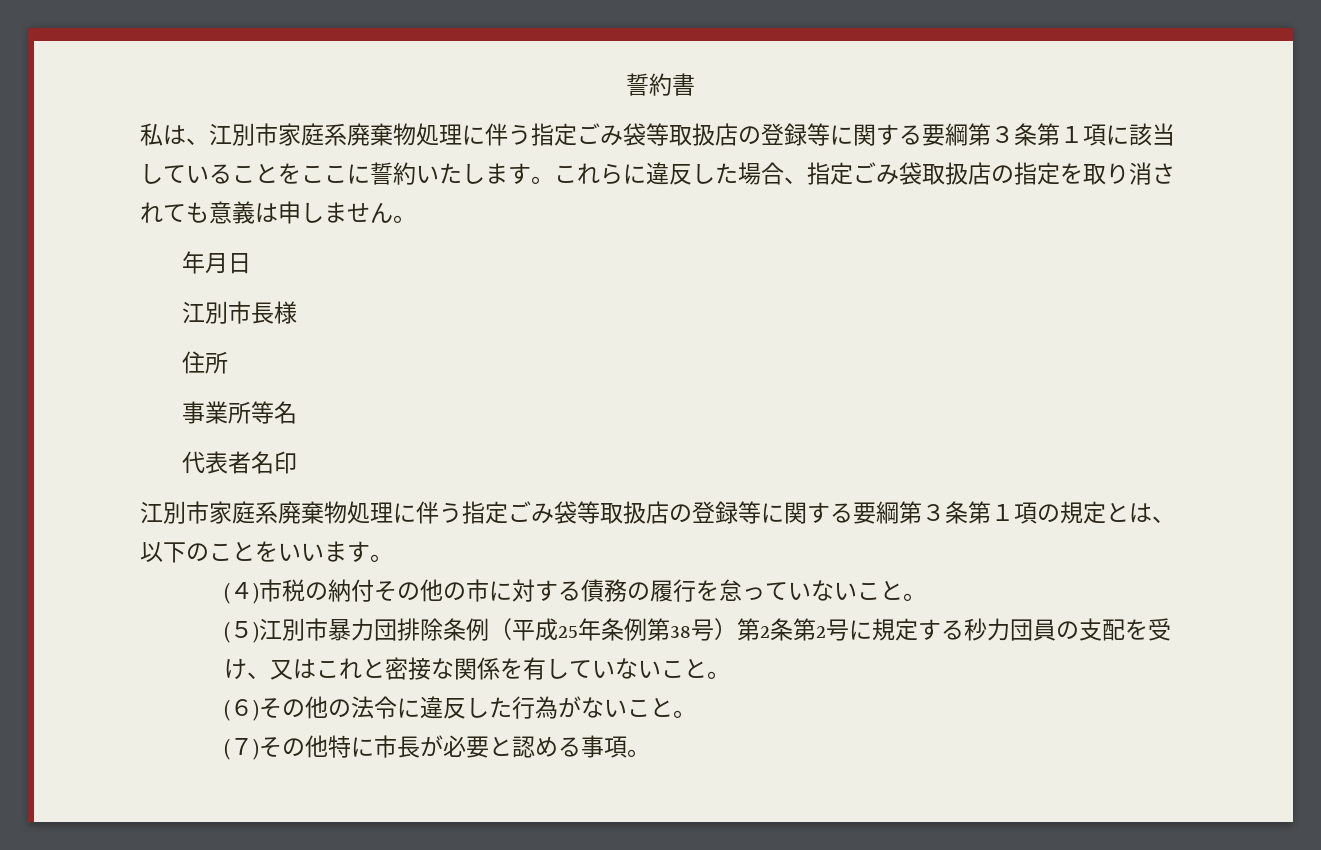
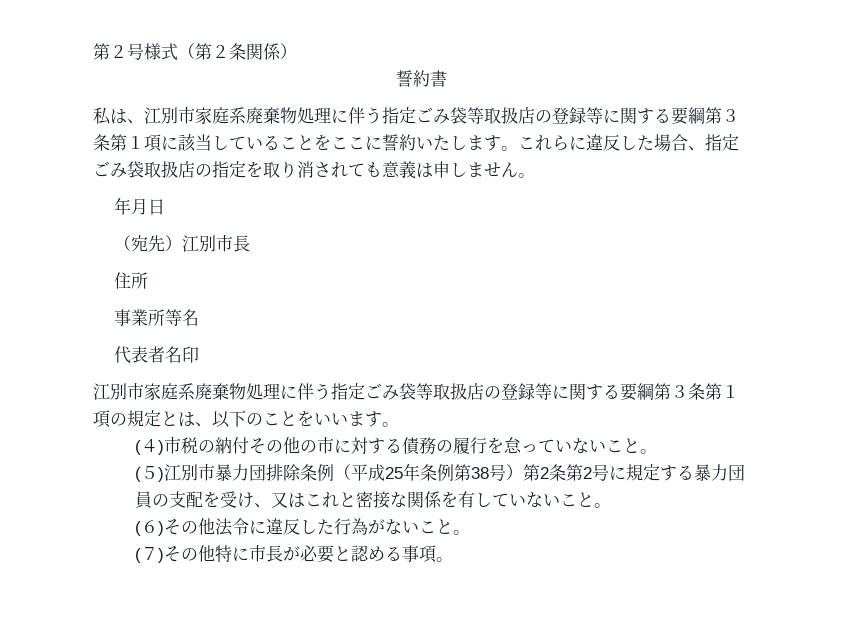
+ 第２号様式（第２条関係）
- 江別市長様
+ （宛先）江別市長
- (５)江別市暴力団排除条例（平成25年条例第38号）第2条第2号に規定する秒力団員の支配を受け、又はこれと密接な関係を有していないこと。
+ (５)江別市暴力団排除条例（平成25年条例第38号）第2条第2号に規定する暴力団員の支配を受け、又はこれと密接な関係を有していないこと。
- (６)その他の法令に違反した行為がないこと。
+ (６)その他法令に違反した行為がないこと。

